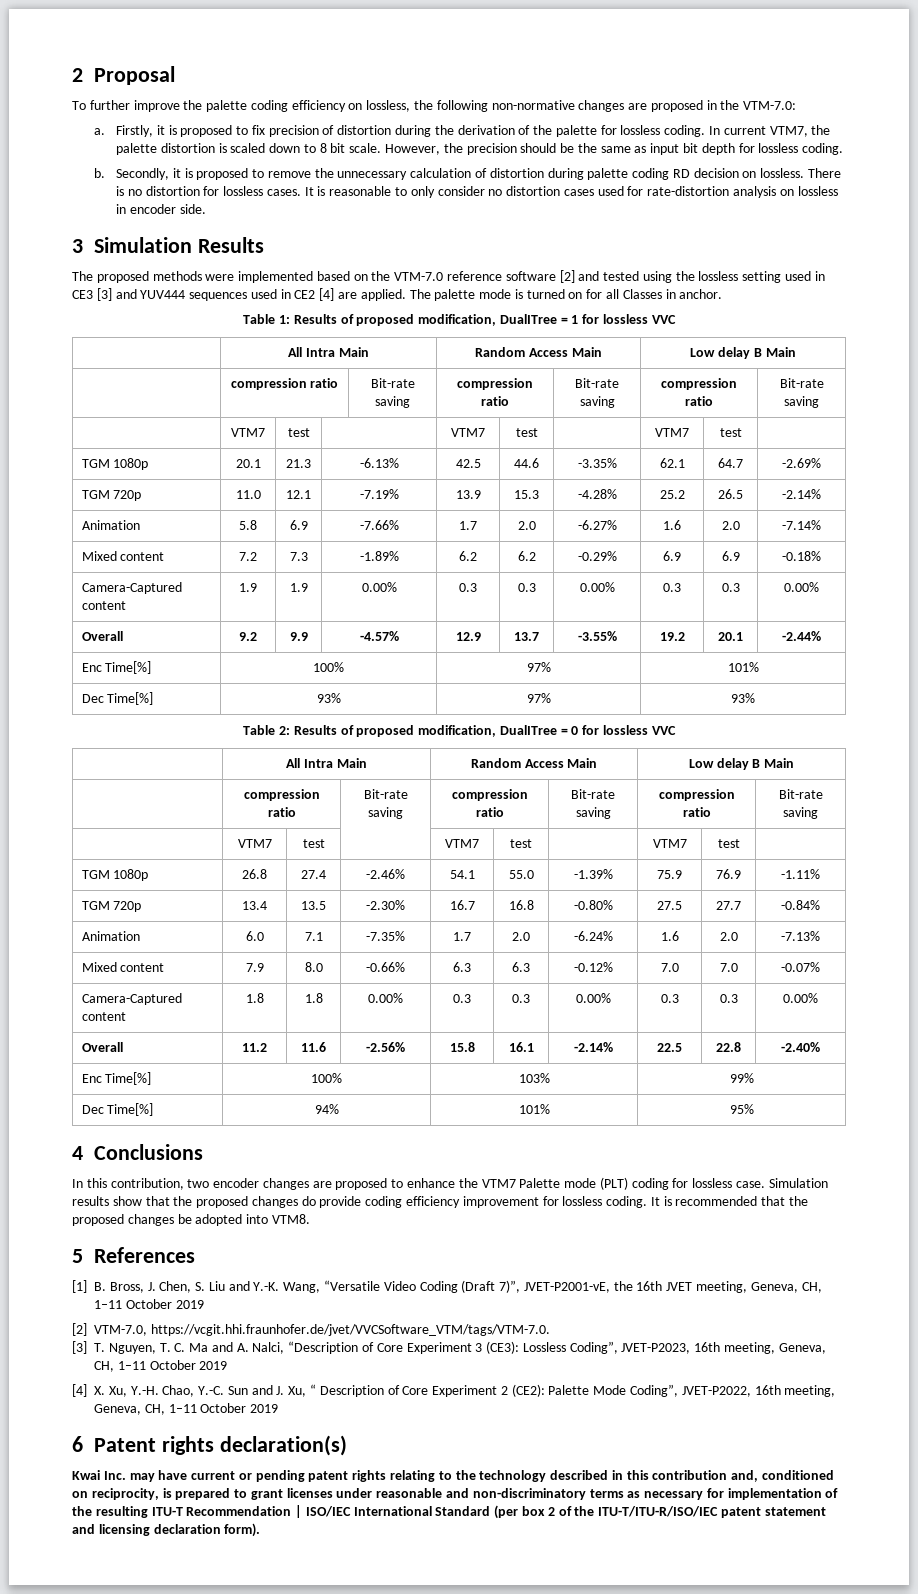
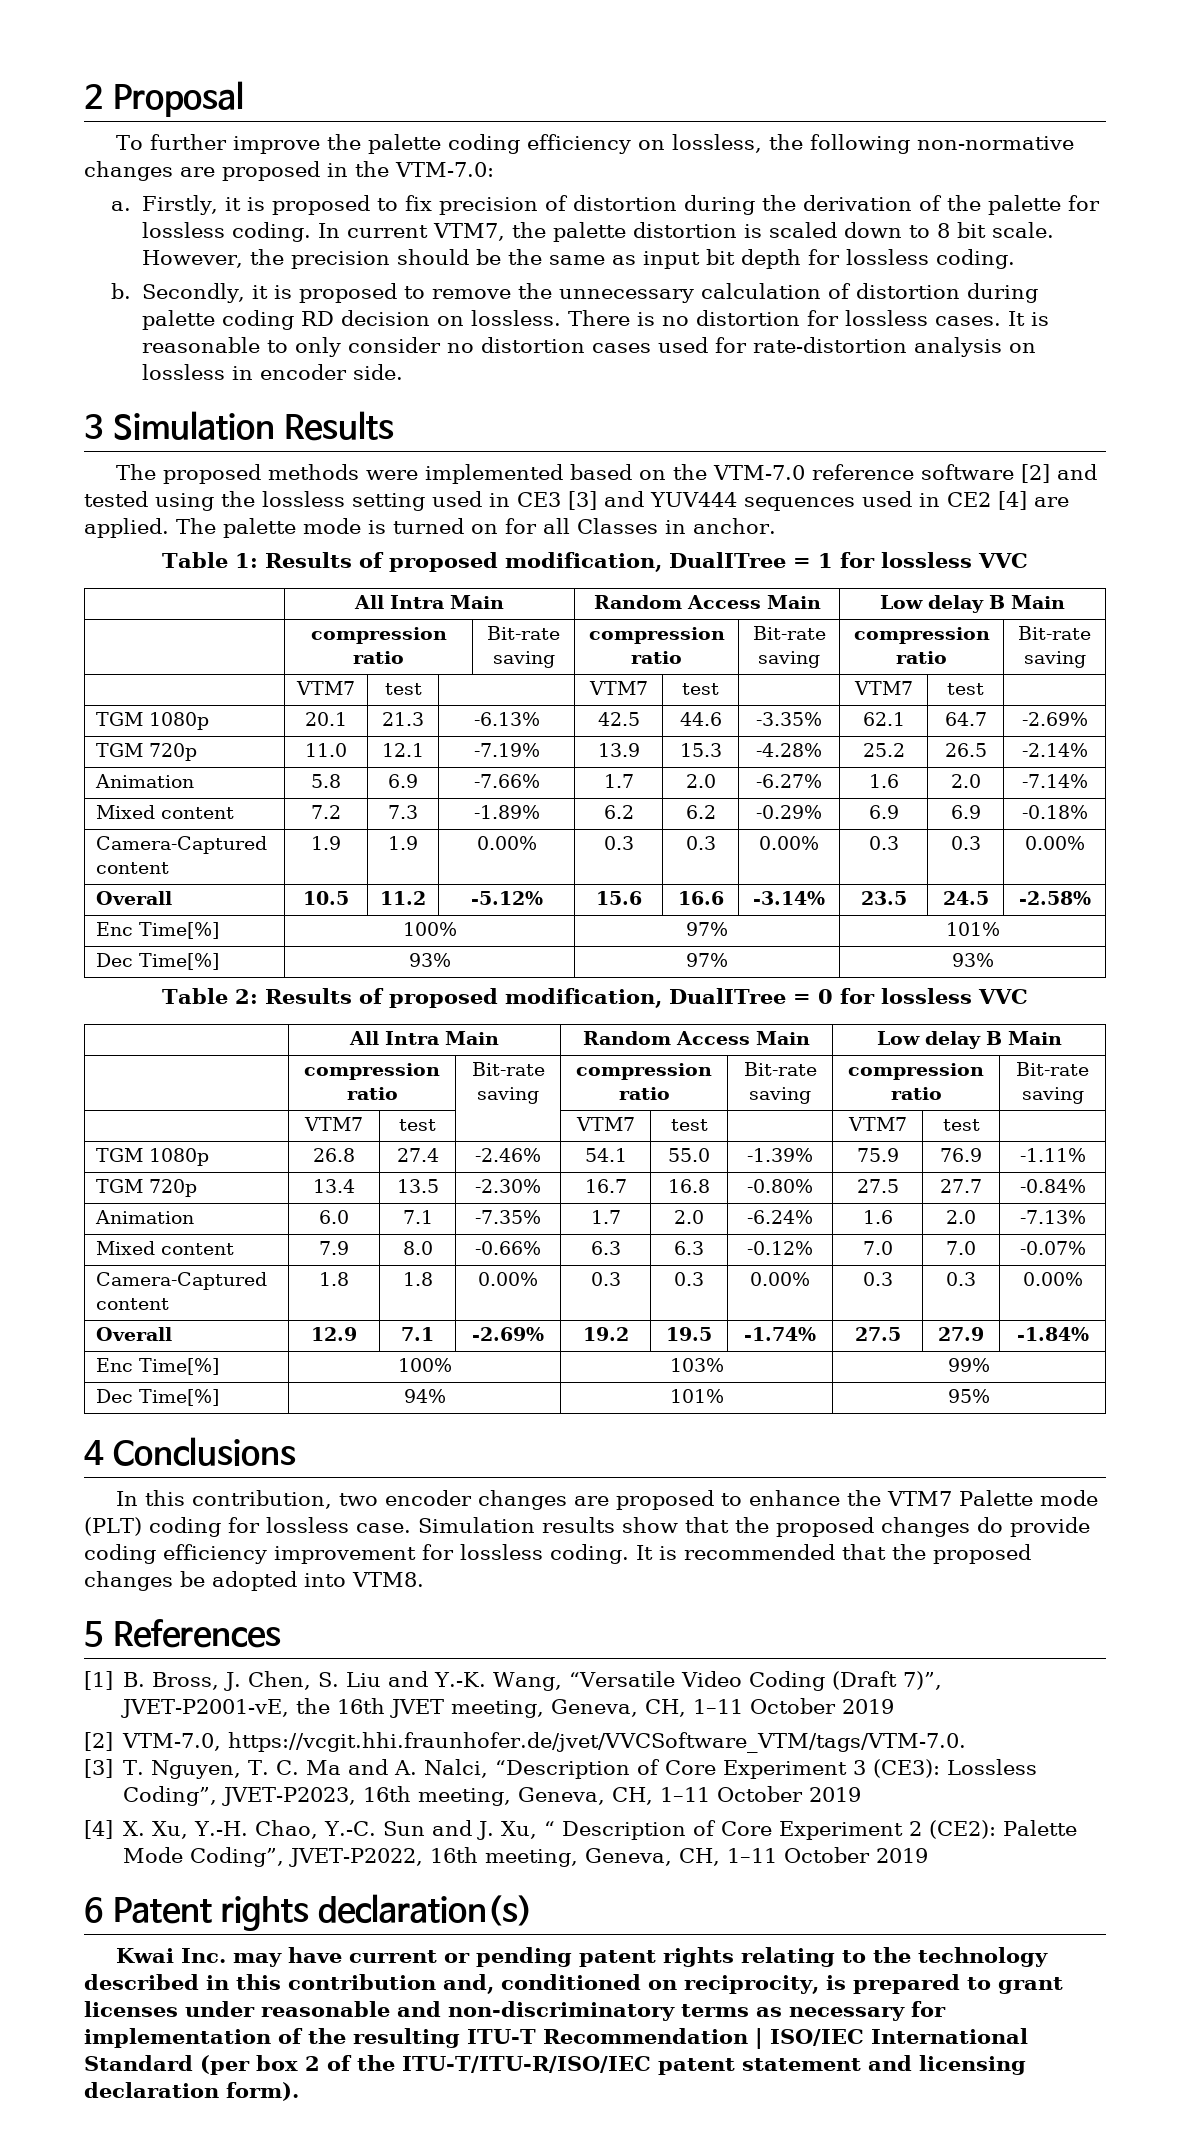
- Overall | 9.2 | 9.9 | -4.57% | 12.9 | 13.7 | -3.55% | 19.2 | 20.1 | -2.44%
+ Overall | 10.5 | 11.2 | -5.12% | 15.6 | 16.6 | -3.14% | 23.5 | 24.5 | -2.58%
- Overall | 11.2 | 11.6 | -2.56% | 15.8 | 16.1 | -2.14% | 22.5 | 22.8 | -2.40%
+ Overall | 12.9 | 7.1 | -2.69% | 19.2 | 19.5 | -1.74% | 27.5 | 27.9 | -1.84%

